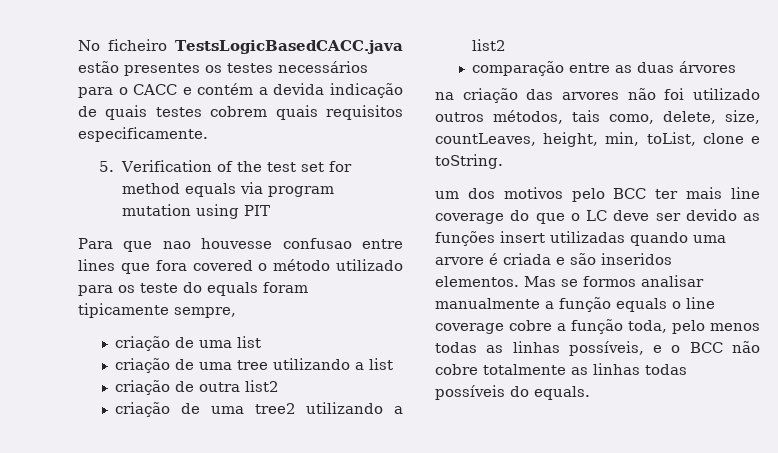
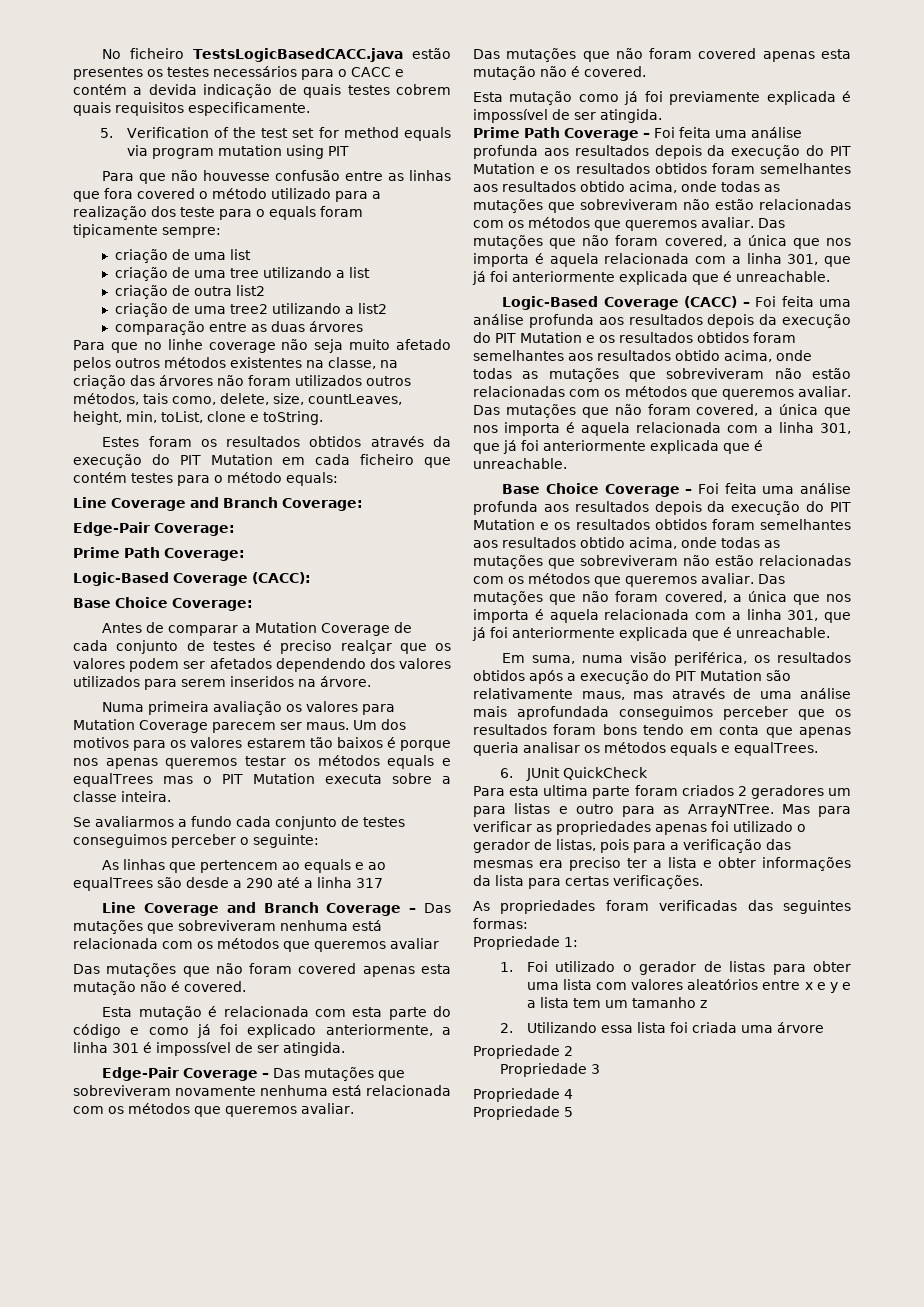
- Para que nao houvesse confusao entre lines que fora covered o método utilizado para os teste do equals foram tipicamente sempre,
+ Para que não houvesse confusão entre as linhas que fora covered o método utilizado para a realização dos teste para o equals foram tipicamente sempre:
- na criação das arvores não foi utilizado outros métodos, tais como, delete, size, countLeaves, height, min, toList, clone e toString.
+ Para que no linhe coverage não seja muito afetado pelos outros métodos existentes na classe, na criação das árvores não foram utilizados outros métodos, tais como, delete, size, countLeaves, height, min, toList, clone e toString.
- um dos motivos pelo BCC ter mais line coverage do que o LC deve ser devido as funções insert utilizadas quando uma arvore é criada e são inseridos elementos. Mas se formos analisar manualmente a função equals o line coverage cobre a função toda, pelo menos todas as linhas possíveis, e o BCC não cobre totalmente as linhas todas possíveis do equals.
+ Estes foram os resultados obtidos através da execução do PIT Mutation em cada ficheiro que contém testes para o método equals:
+ Line Coverage and Branch Coverage:
+ Edge-Pair Coverage:
+ Prime Path Coverage:
+ Logic-Based Coverage (CACC):
+ Base Choice Coverage:
+ Antes de comparar a Mutation Coverage de cada conjunto de testes é preciso realçar que os valores podem ser afetados dependendo dos valores utilizados para serem inseridos na árvore.
+ Numa primeira avaliação os valores para Mutation Coverage parecem ser maus. Um dos motivos para os valores estarem tão baixos é porque nos apenas queremos testar os métodos equals e equalTrees mas o PIT Mutation executa sobre a classe inteira.
+ Se avaliarmos a fundo cada conjunto de testes conseguimos perceber o seguinte:
+ As linhas que pertencem ao equals e ao equalTrees são desde a 290 até a linha 317
+ Line Coverage and Branch Coverage – Das mutações que sobreviveram nenhuma está relacionada com os métodos que queremos avaliar
+ Das mutações que não foram covered apenas esta mutação não é covered.
+ Esta mutação é relacionada com esta parte do código e como já foi explicado anteriormente, a linha 301 é impossível de ser atingida.
+ Edge-Pair Coverage – Das mutações que sobreviveram novamente nenhuma está relacionada com os métodos que queremos avaliar.
+ Das mutações que não foram covered apenas esta mutação não é covered.
+ Esta mutação como já foi previamente explicada é impossível de ser atingida.
+ Prime Path Coverage – Foi feita uma análise profunda aos resultados depois da execução do PIT Mutation e os resultados obtidos foram semelhantes aos resultados obtido acima, onde todas as mutações que sobreviveram não estão relacionadas com os métodos que queremos avaliar. Das mutações que não foram covered, a única que nos importa é aquela relacionada com a linha 301, que já foi anteriormente explicada que é unreachable.
+ Logic-Based Coverage (CACC) – Foi feita uma análise profunda aos resultados depois da execução do PIT Mutation e os resultados obtidos foram semelhantes aos resultados obtido acima, onde todas as mutações que sobreviveram não estão relacionadas com os métodos que queremos avaliar. Das mutações que não foram covered, a única que nos importa é aquela relacionada com a linha 301, que já foi anteriormente explicada que é unreachable.
+ Base Choice Coverage – Foi feita uma análise profunda aos resultados depois da execução do PIT Mutation e os resultados obtidos foram semelhantes aos resultados obtido acima, onde todas as mutações que sobreviveram não estão relacionadas com os métodos que queremos avaliar. Das mutações que não foram covered, a única que nos importa é aquela relacionada com a linha 301, que já foi anteriormente explicada que é unreachable.
+ Em suma, numa visão periférica, os resultados obtidos após a execução do PIT Mutation são relativamente maus, mas através de uma análise mais aprofundada conseguimos perceber que os resultados foram bons tendo em conta que apenas queria analisar os métodos equals e equalTrees.
+ 6. JUnit QuickCheck
+ Para esta ultima parte foram criados 2 geradores um para listas e outro para as ArrayNTree. Mas para verificar as propriedades apenas foi utilizado o gerador de listas, pois para a verificação das mesmas era preciso ter a lista e obter informações da lista para certas verificações.
+ As propriedades foram verificadas das seguintes formas:
+ Propriedade 1:
+ 1. Foi utilizado o gerador de listas para obter uma lista com valores aleatórios entre x e y e a lista tem um tamanho z
+ 2. Utilizando essa lista foi criada uma árvore
+ Propriedade 2
+ Propriedade 3
+ Propriedade 4
+ Propriedade 5

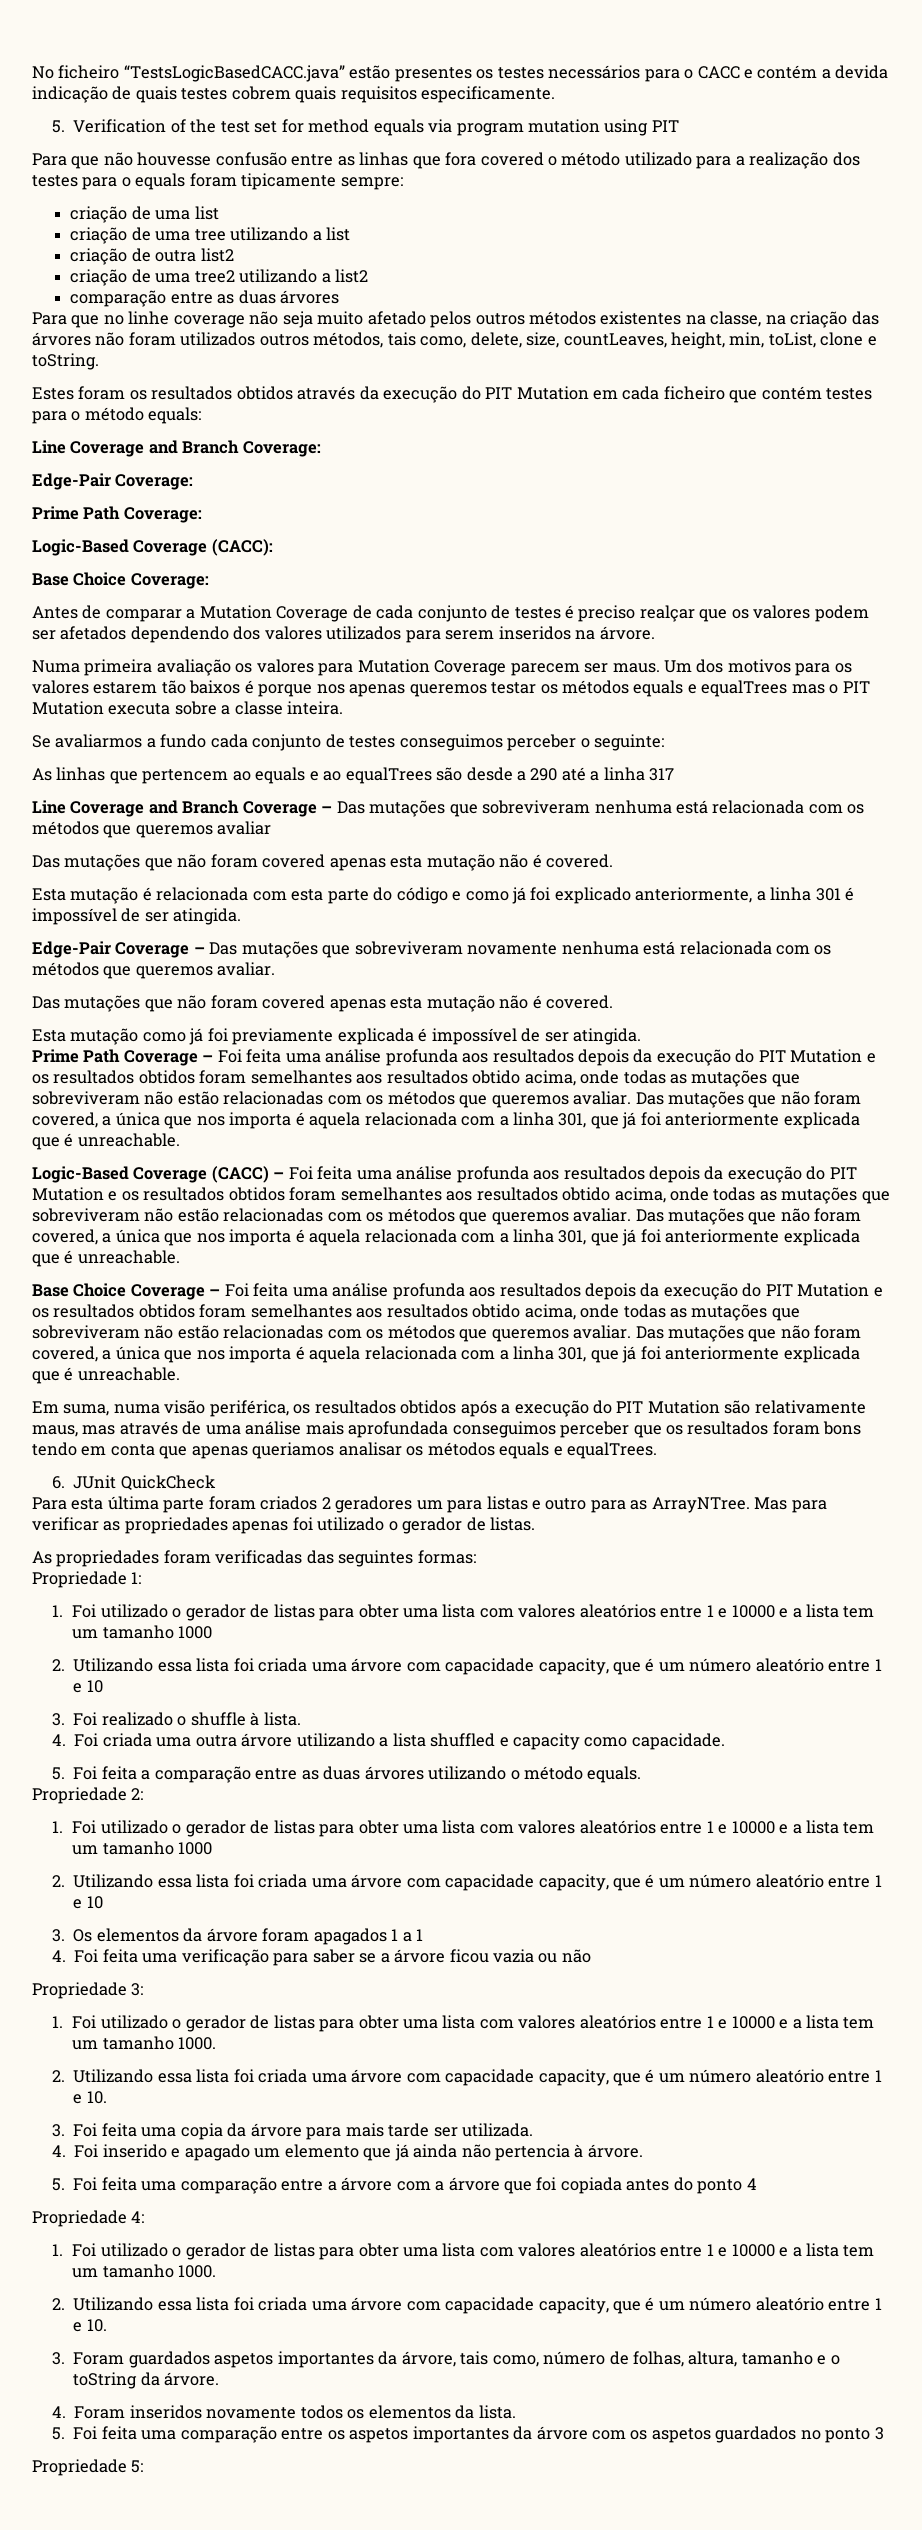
- No ficheiro TestsLogicBasedCACC.java estão presentes os testes necessários para o CACC e contém a devida indicação de quais testes cobrem quais requisitos especificamente.
+ No ficheiro “TestsLogicBasedCACC.java” estão presentes os testes necessários para o CACC e contém a devida indicação de quais testes cobrem quais requisitos especificamente.
- Para que não houvesse confusão entre as linhas que fora covered o método utilizado para a realização dos teste para o equals foram tipicamente sempre:
+ Para que não houvesse confusão entre as linhas que fora covered o método utilizado para a realização dos testes para o equals foram tipicamente sempre:
- Em suma, numa visão periférica, os resultados obtidos após a execução do PIT Mutation são relativamente maus, mas através de uma análise mais aprofundada conseguimos perceber que os resultados foram bons tendo em conta que apenas queria analisar os métodos equals e equalTrees.
+ Em suma, numa visão periférica, os resultados obtidos após a execução do PIT Mutation são relativamente maus, mas através de uma análise mais aprofundada conseguimos perceber que os resultados foram bons tendo em conta que apenas queriamos analisar os métodos equals e equalTrees.
- Para esta ultima parte foram criados 2 geradores um para listas e outro para as ArrayNTree.
+ Para esta última parte foram criados 2 geradores um para listas e outro para as ArrayNTree.
- Mas para verificar as propriedades apenas foi utilizado o gerador de listas, pois para a verificação das mesmas era preciso ter a lista e obter informações da lista para certas verificações.
+ Mas para verificar as propriedades apenas foi utilizado o gerador de listas.
  Propriedade 1:
- 1. Foi utilizado o gerador de listas para obter uma lista com valores aleatórios entre x e y e a lista tem um tamanho z
- 2. Utilizando essa lista foi criada uma árvore
- Propriedade 2
- Propriedade 3
+ 1. Foi utilizado o gerador de listas para obter uma lista com valores aleatórios entre 1 e 10000 e a lista tem um tamanho 1000
+ 2. Utilizando essa lista foi criada uma árvore com capacidade capacity, que é um número aleatório entre 1 e 10
+ 3. Foi realizado o shuffle à lista.
+ 4. Foi criada uma outra árvore utilizando a lista shuffled e capacity como capacidade.
+ 5. Foi feita a comparação entre as duas árvores utilizando o método equals.
+ Propriedade 2:
+ 1. Foi utilizado o gerador de listas para obter uma lista com valores aleatórios entre 1 e 10000 e a lista tem um tamanho 1000
+ 2. Utilizando essa lista foi criada uma árvore com capacidade capacity, que é um número aleatório entre 1 e 10
+ 3. Os elementos da árvore foram apagados 1 a 1
+ 4. Foi feita uma verificação para saber se a árvore ficou vazia ou não
+ Propriedade 3:
+ 1. Foi utilizado o gerador de listas para obter uma lista com valores aleatórios entre 1 e 10000 e a lista tem um tamanho 1000.
+ 2. Utilizando essa lista foi criada uma árvore com capacidade capacity, que é um número aleatório entre 1 e 10.
+ 3. Foi feita uma copia da árvore para mais tarde ser utilizada.
+ 4. Foi inserido e apagado um elemento que já ainda não pertencia à árvore.
+ 5. Foi feita uma comparação entre a árvore com a árvore que foi copiada antes do ponto 4
+ Propriedade 4:
+ 1. Foi utilizado o gerador de listas para obter uma lista com valores aleatórios entre 1 e 10000 e a lista tem um tamanho 1000.
+ 2. Utilizando essa lista foi criada uma árvore com capacidade capacity, que é um número aleatório entre 1 e 10.
+ 3. Foram guardados aspetos importantes da árvore, tais como, número de folhas, altura, tamanho e o toString da árvore.
+ 4. Foram inseridos novamente todos os elementos da lista.
+ 5. Foi feita uma comparação entre os aspetos importantes da árvore com os aspetos guardados no ponto 3
- Propriedade 4
- Propriedade 5
+ Propriedade 5:

